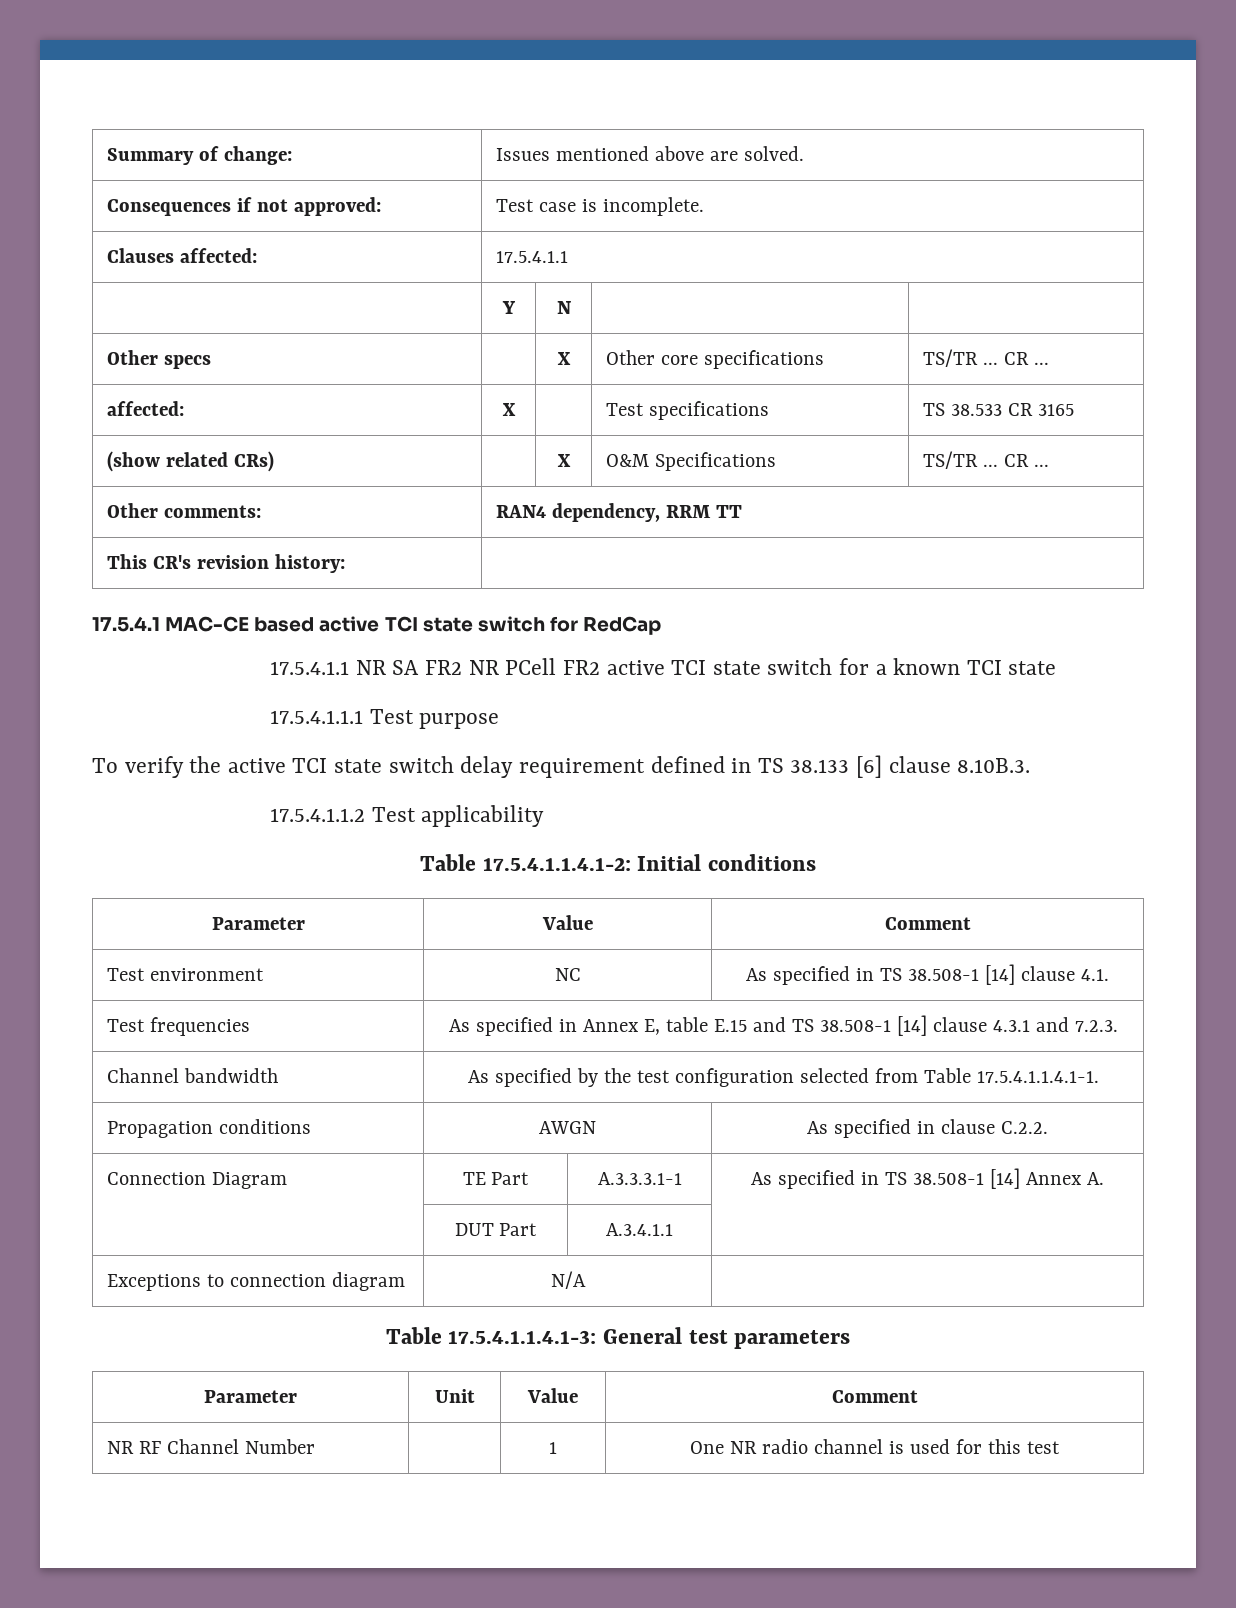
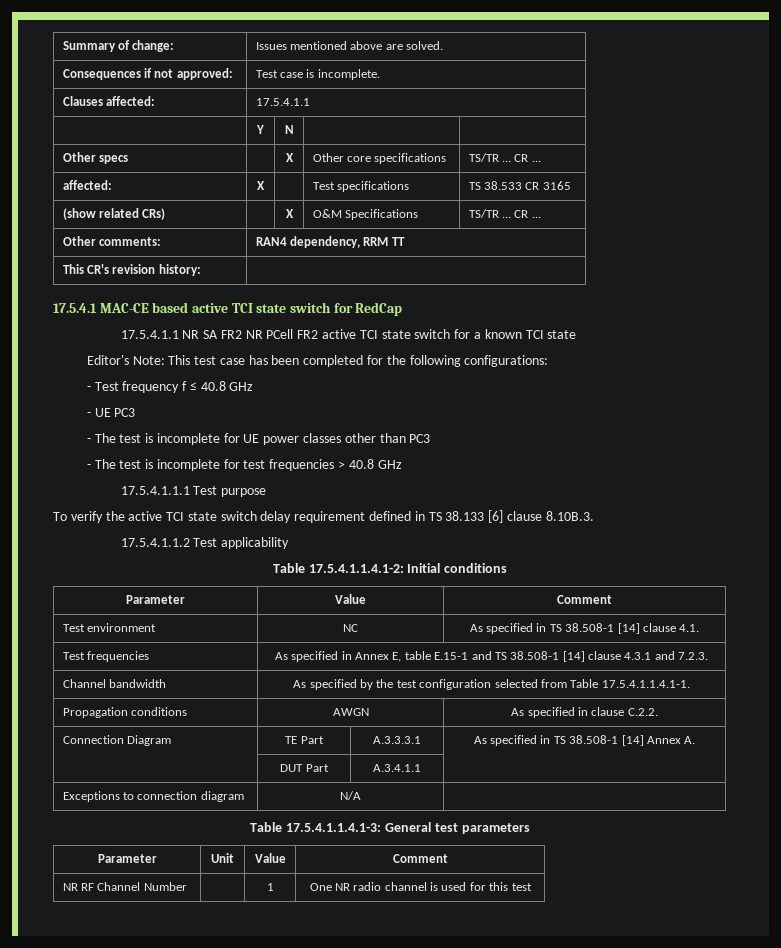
+ Editor's Note: This test case has been completed for the following configurations:
+ - Test frequency f ≤ 40.8 GHz
+ - UE PC3
+ - The test is incomplete for UE power classes other than PC3
+ - The test is incomplete for test frequencies > 40.8 GHz
- Test frequencies | As specified in Annex E, table E.15 and TS 38.508-1 [14] clause 4.3.1 and 7.2.3.
+ Test frequencies | As specified in Annex E, table E.15-1 and TS 38.508-1 [14] clause 4.3.1 and 7.2.3.
- Connection Diagram | TE Part | A.3.3.3.1-1 | As specified in TS 38.508-1 [14] Annex A.
+ Connection Diagram | TE Part | A.3.3.3.1 | As specified in TS 38.508-1 [14] Annex A.

